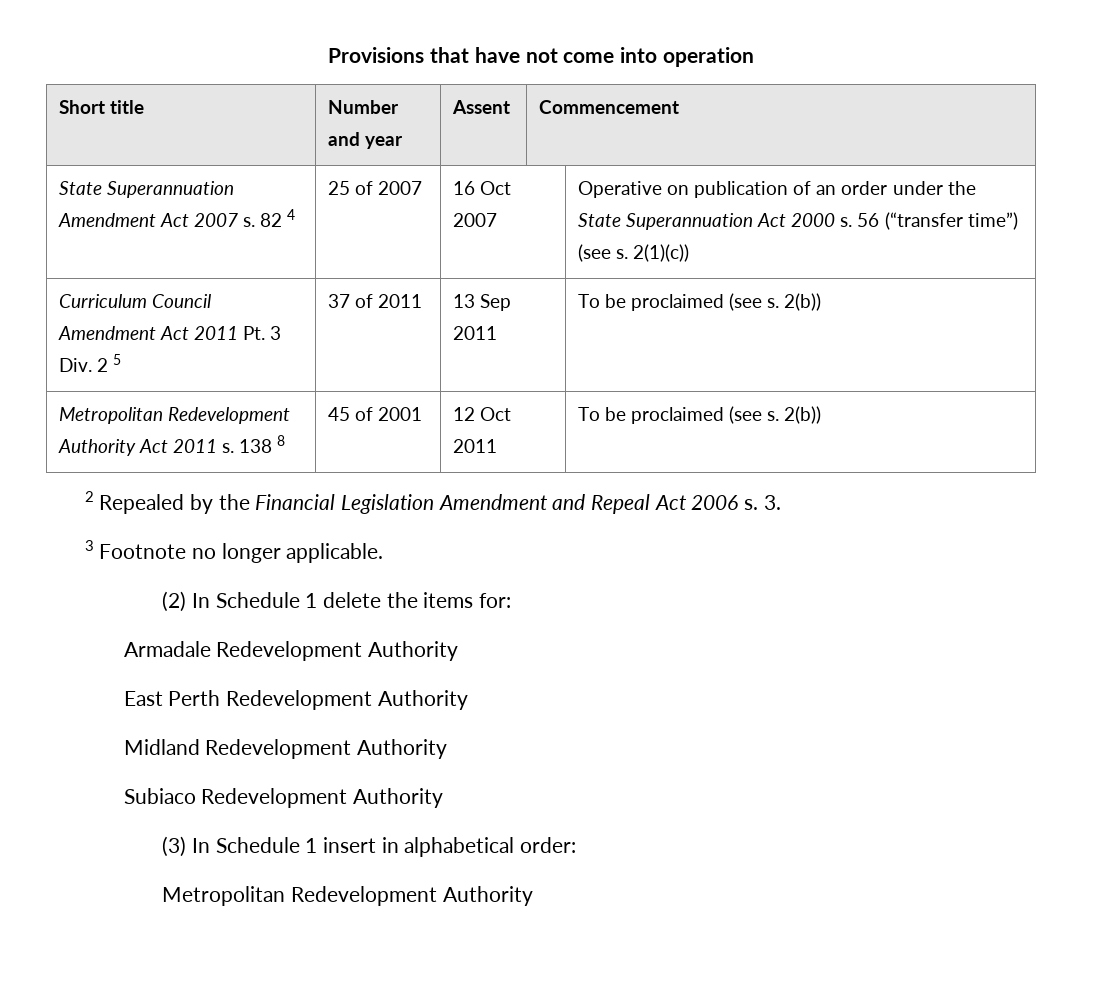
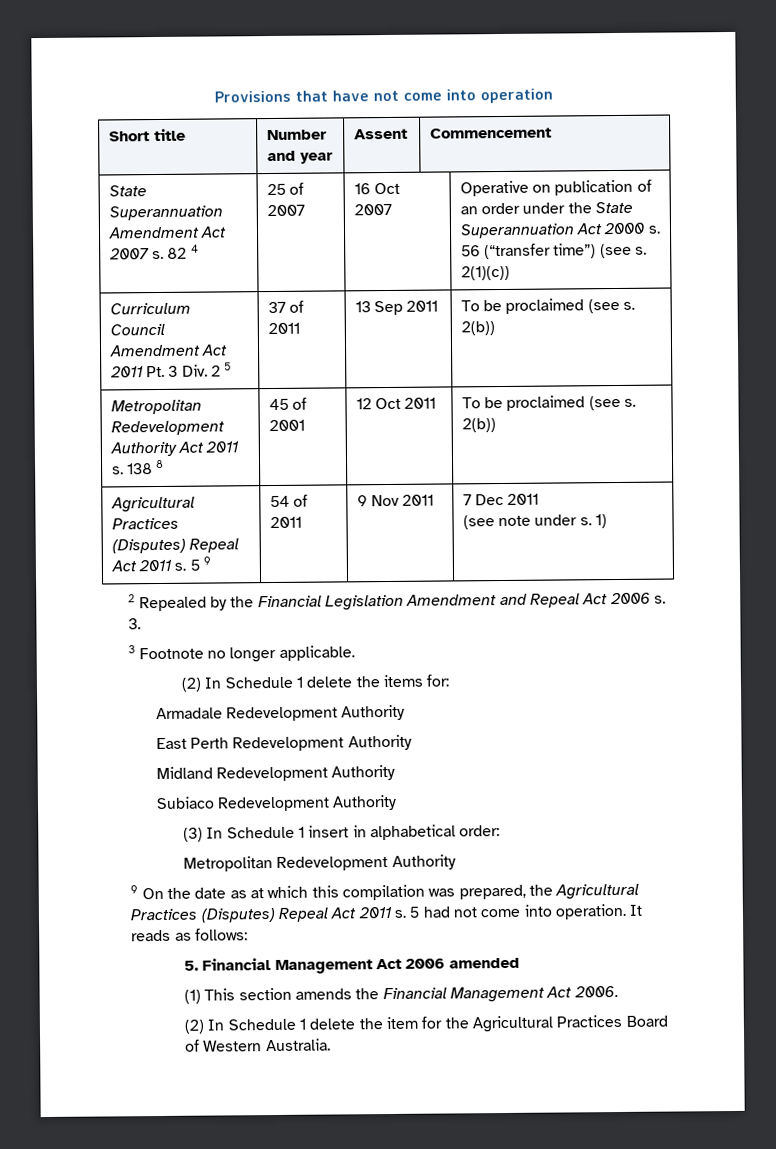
+ Agricultural Practices (Disputes) Repeal Act 2011 s. 5 9 | 54 of 2011 | 9 Nov 2011 | 7 Dec 2011
+ (see note under s. 1)
+ 9 On the date as at which this compilation was prepared, the Agricultural Practices (Disputes) Repeal Act 2011 s. 5 had not come into operation. It reads as follows:
+ 5. Financial Management Act 2006 amended
+ (1) This section amends the Financial Management Act 2006.
+ (2) In Schedule 1 delete the item for the Agricultural Practices Board of Western Australia.

